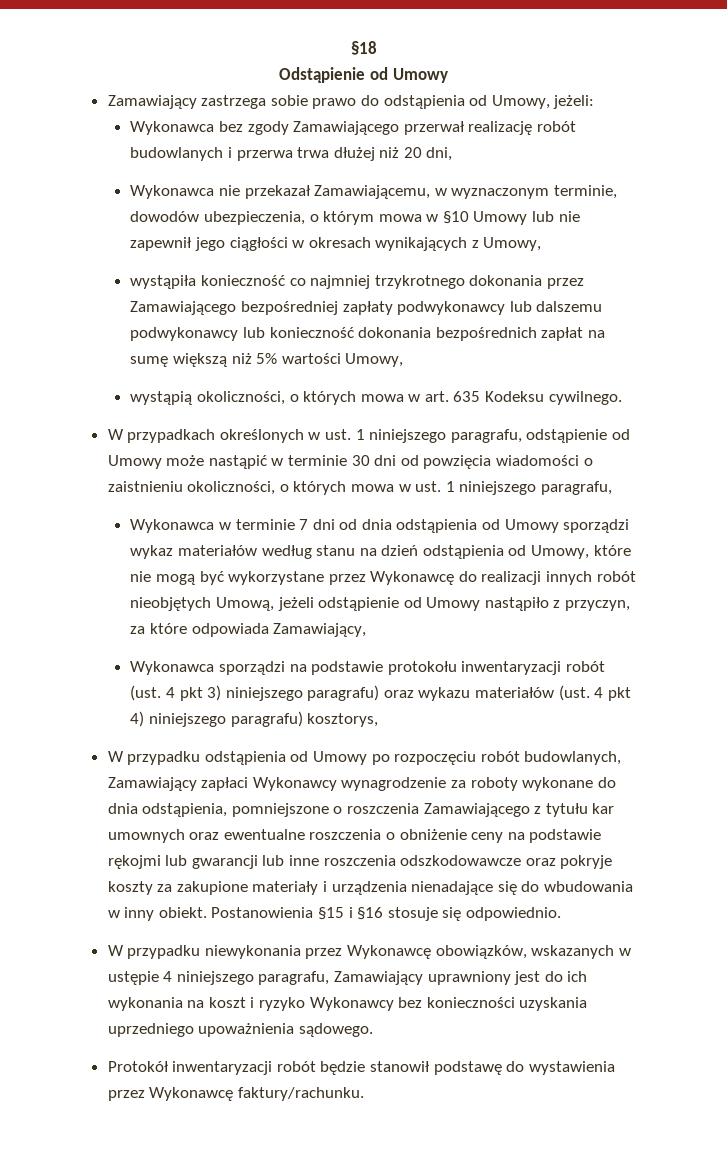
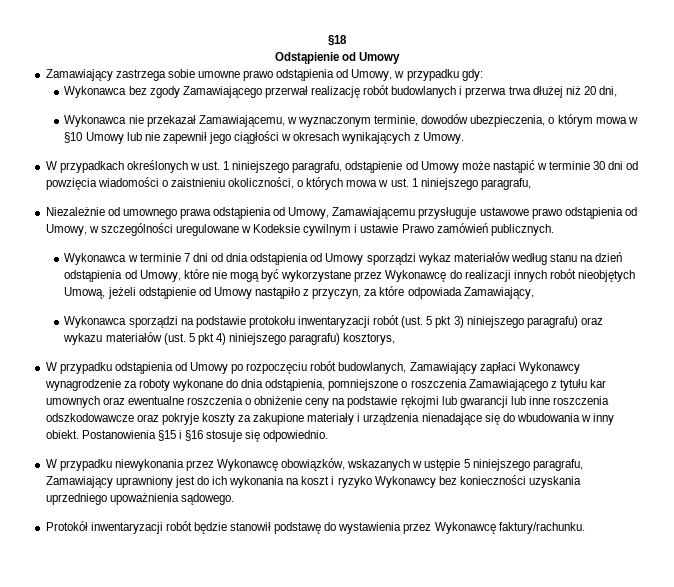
- Zamawiający zastrzega sobie prawo do odstąpienia od Umowy, jeżeli:
+ Zamawiający zastrzega sobie umowne prawo odstąpienia od Umowy, w przypadku gdy:
- Wykonawca nie przekazał Zamawiającemu, w wyznaczonym terminie, dowodów ubezpieczenia, o którym mowa w §10 Umowy lub nie zapewnił jego ciągłości w okresach wynikających z Umowy,
- wystąpiła konieczność co najmniej trzykrotnego dokonania przez Zamawiającego bezpośredniej zapłaty podwykonawcy lub dalszemu podwykonawcy lub konieczność dokonania bezpośrednich zapłat na sumę większą niż 5% wartości Umowy,
- wystąpią okoliczności, o których mowa w art. 635 Kodeksu cywilnego.
+ Wykonawca nie przekazał Zamawiającemu, w wyznaczonym terminie, dowodów ubezpieczenia, o którym mowa w §10 Umowy lub nie zapewnił jego ciągłości w okresach wynikających z Umowy.
+ Niezależnie od umownego prawa odstąpienia od Umowy, Zamawiającemu przysługuje ustawowe prawo odstąpienia od Umowy, w szczególności uregulowane w Kodeksie cywilnym i ustawie Prawo zamówień publicznych.
- Wykonawca sporządzi na podstawie protokołu inwentaryzacji robót (ust. 4 pkt 3) niniejszego paragrafu) oraz wykazu materiałów (ust. 4 pkt 4) niniejszego paragrafu) kosztorys,
+ Wykonawca sporządzi na podstawie protokołu inwentaryzacji robót (ust. 5 pkt 3) niniejszego paragrafu) oraz wykazu materiałów (ust. 5 pkt 4) niniejszego paragrafu) kosztorys,
- W przypadku niewykonania przez Wykonawcę obowiązków, wskazanych w ustępie 4 niniejszego paragrafu, Zamawiający uprawniony jest do ich wykonania na koszt i ryzyko Wykonawcy bez konieczności uzyskania uprzedniego upoważnienia sądowego.
+ W przypadku niewykonania przez Wykonawcę obowiązków, wskazanych w ustępie 5 niniejszego paragrafu, Zamawiający uprawniony jest do ich wykonania na koszt i ryzyko Wykonawcy bez konieczności uzyskania uprzedniego upoważnienia sądowego.

